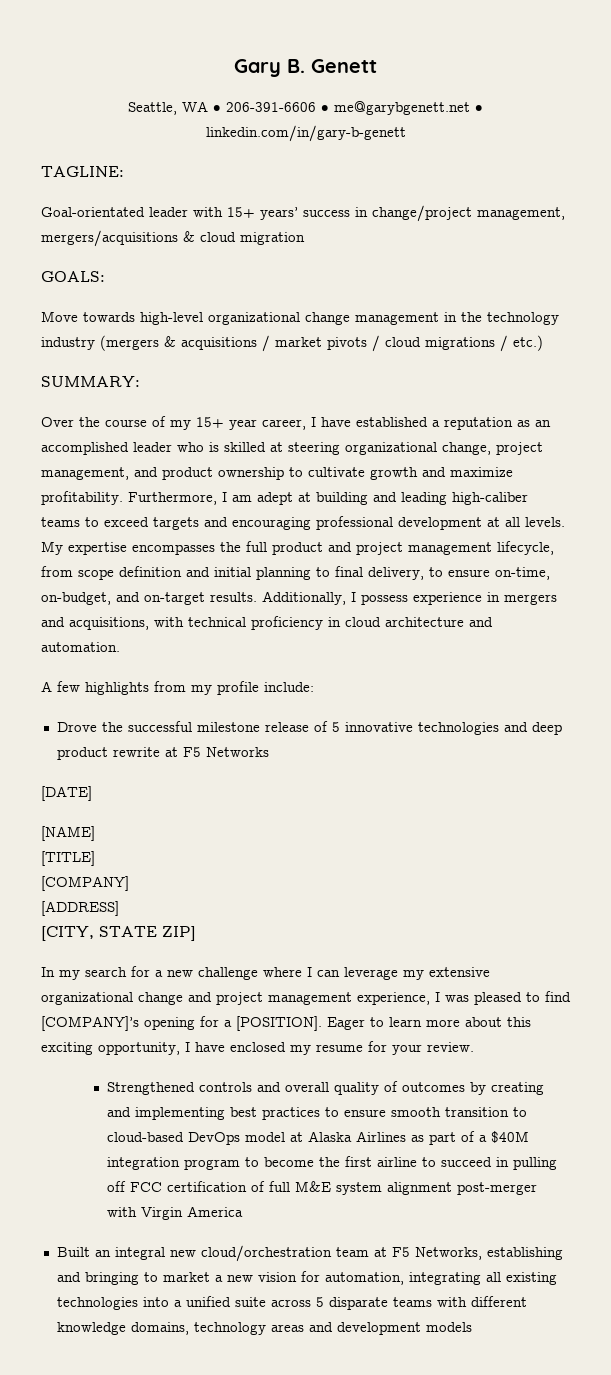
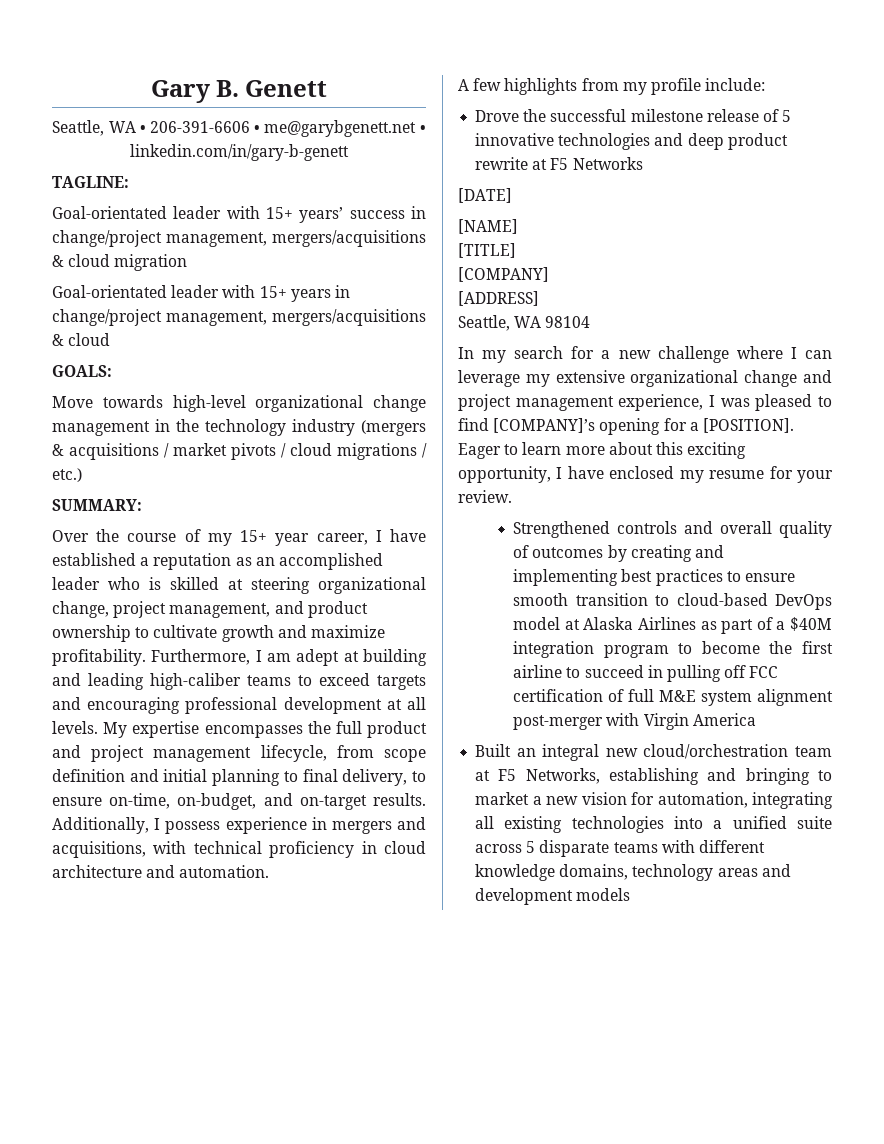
+ Goal-orientated leader with 15+ years in change/project management, mergers/acquisitions & cloud
- [CITY, STATE ZIP]
+ Seattle, WA 98104

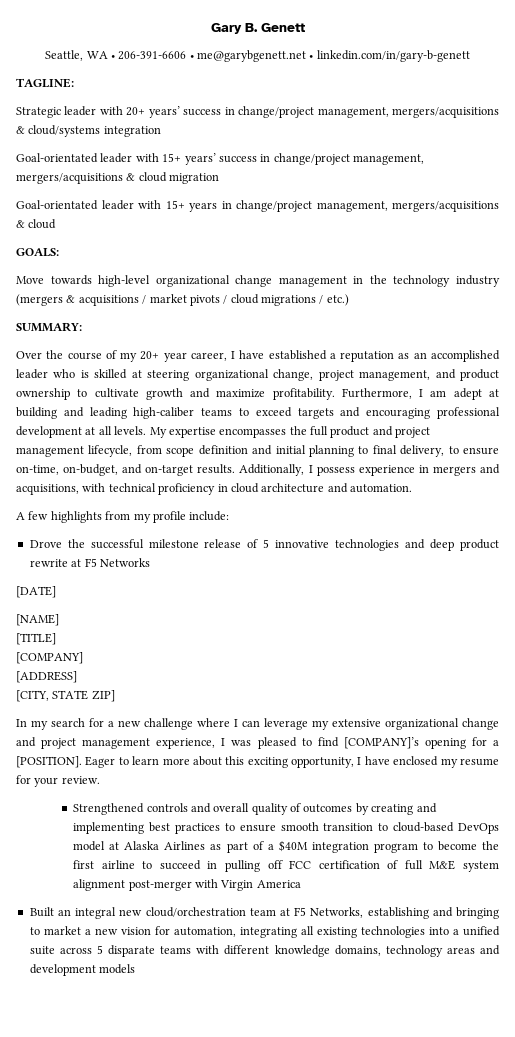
+ Strategic leader with 20+ years’ success in change/project management, mergers/acquisitions & cloud/systems integration
- Over the course of my 15+ year career, I have established a reputation as an accomplished leader who is skilled at steering organizational change, project management, and product ownership to cultivate growth and maximize profitability.
+ Over the course of my 20+ year career, I have established a reputation as an accomplished leader who is skilled at steering organizational change, project management, and product ownership to cultivate growth and maximize profitability.
- Seattle, WA 98104
+ [CITY, STATE ZIP]

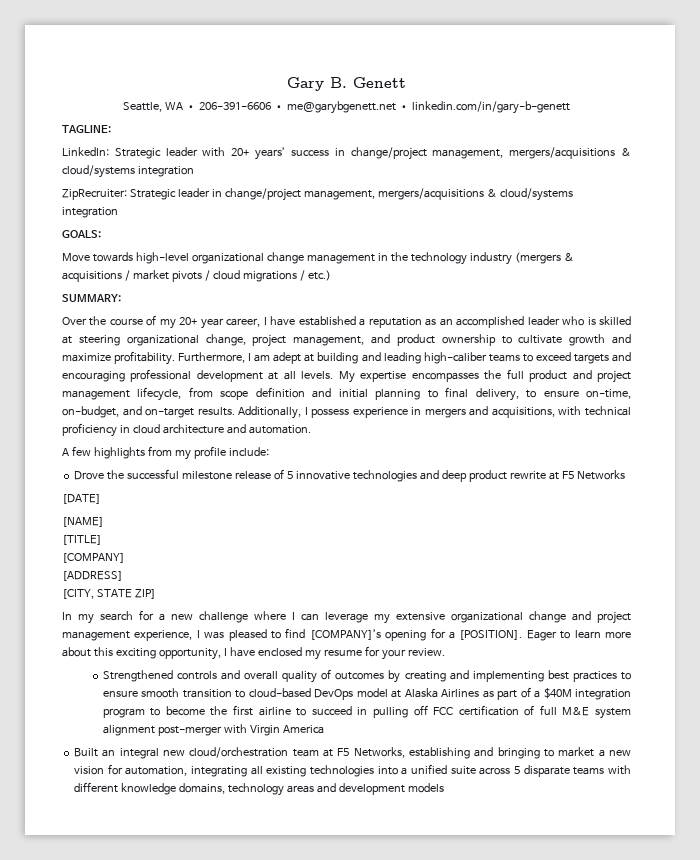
- Strategic leader with 20+ years’ success in change/project management, mergers/acquisitions & cloud/systems integration
+ LinkedIn: Strategic leader with 20+ years’ success in change/project management, mergers/acquisitions & cloud/systems integration
- Goal-orientated leader with 15+ years’ success in change/project management, mergers/acquisitions & cloud migration
- Goal-orientated leader with 15+ years in change/project management, mergers/acquisitions & cloud
+ ZipRecruiter: Strategic leader in change/project management, mergers/acquisitions & cloud/systems integration

